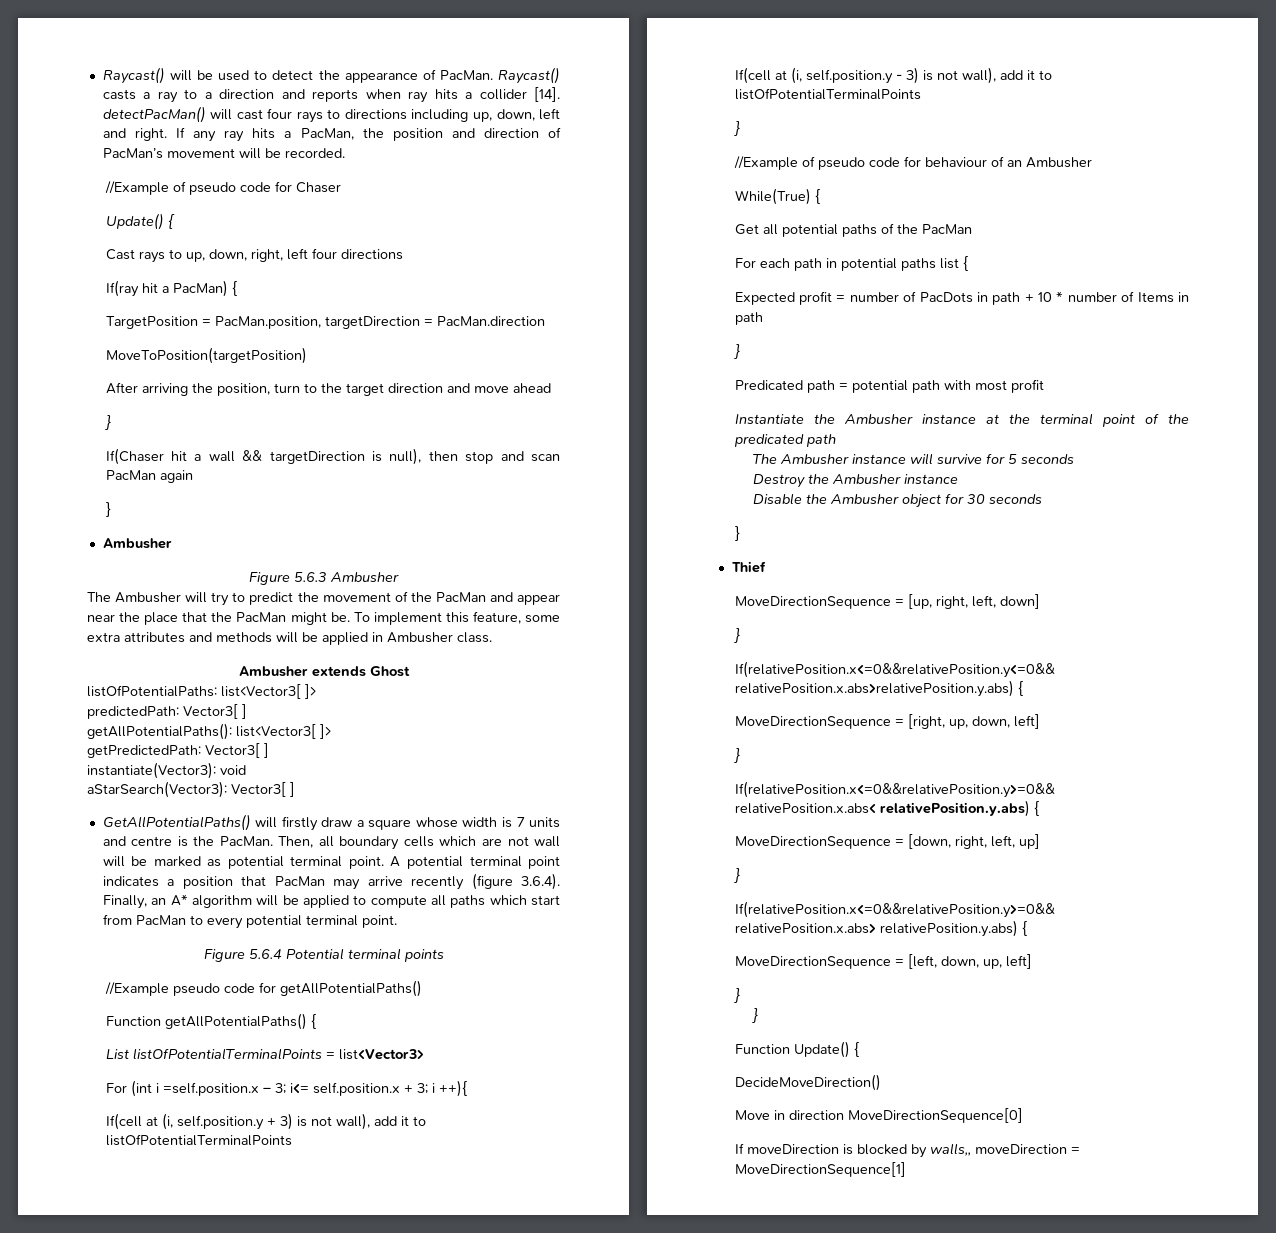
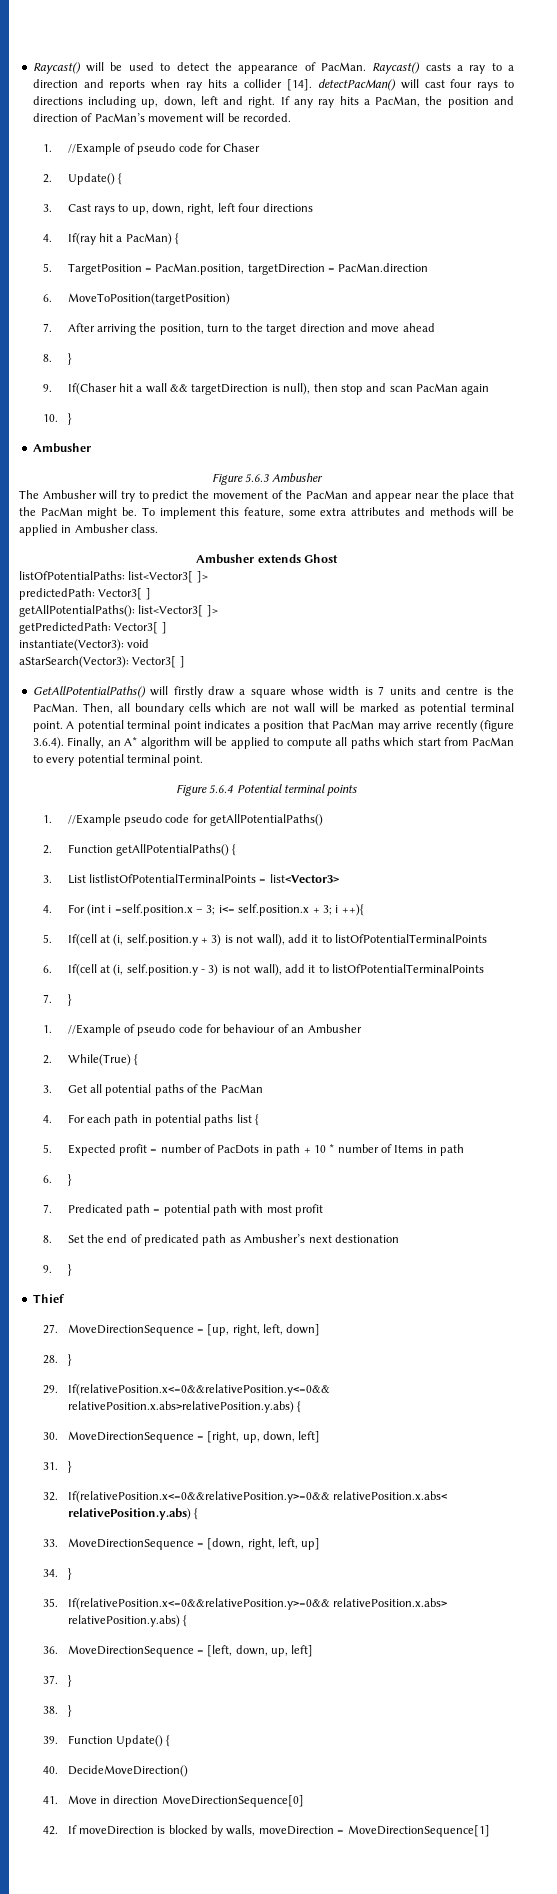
- //Example of pseudo code for Chaser
- Update() {
- Cast rays to up, down, right, left four directions
+ 1. //Example of pseudo code for Chaser
+ 2. Update() {
+ 3. Cast rays to up, down, right, left four directions
- If(ray hit a PacMan) {
+ 4. If(ray hit a PacMan) {
- TargetPosition = PacMan.position, targetDirection = PacMan.direction
+ 5. TargetPosition = PacMan.position, targetDirection = PacMan.direction
- MoveToPosition(targetPosition)
+ 6. MoveToPosition(targetPosition)
- After arriving the position, turn to the target direction and move ahead
- }
- If(Chaser hit a wall && targetDirection is null), then stop and scan PacMan again
- }
+ 7. After arriving the position, turn to the target direction and move ahead
+ 8. }
+ 9. If(Chaser hit a wall && targetDirection is null), then stop and scan PacMan again
+ 10. }
- //Example pseudo code for getAllPotentialPaths()
+ 1. //Example pseudo code for getAllPotentialPaths()
- Function getAllPotentialPaths() {
+ 2. Function getAllPotentialPaths() {
- List listOfPotentialTerminalPoints = list<Vector3>
+ 3. List listlistOfPotentialTerminalPoints = list<Vector3>
- For (int i =self.position.x – 3; i<= self.position.x + 3; i ++){
+ 4. For (int i =self.position.x – 3; i<= self.position.x + 3; i ++){
- If(cell at (i, self.position.y + 3) is not wall), add it to listOfPotentialTerminalPoints
+ 5. If(cell at (i, self.position.y + 3) is not wall), add it to listOfPotentialTerminalPoints
- If(cell at (i, self.position.y - 3) is not wall), add it to listOfPotentialTerminalPoints
- }
- //Example of pseudo code for behaviour of an Ambusher
+ 6. If(cell at (i, self.position.y - 3) is not wall), add it to listOfPotentialTerminalPoints
+ 7. }
+ 1. //Example of pseudo code for behaviour of an Ambusher
- While(True) {
+ 2. While(True) {
- Get all potential paths of the PacMan
+ 3. Get all potential paths of the PacMan
- For each path in potential paths list {
+ 4. For each path in potential paths list {
- Expected profit = number of PacDots in path + 10 * number of Items in path
- }
- Predicated path = potential path with most profit
+ 5. Expected profit = number of PacDots in path + 10 * number of Items in path
+ 6. }
+ 7. Predicated path = potential path with most profit
- Instantiate the Ambusher instance at the terminal point of the predicated path
- The Ambusher instance will survive for 5 seconds
- Destroy the Ambusher instance
- Disable the Ambusher object for 30 seconds
- }
+ 8. Set the end of predicated path as Ambusher’s next destionation
+ 9. }
- MoveDirectionSequence = [up, right, left, down]
- }
- If(relativePosition.x<=0&&relativePosition.y<=0&& relativePosition.x.abs>relativePosition.y.abs) {
+ 27. MoveDirectionSequence = [up, right, left, down]
+ 28. }
+ 29. If(relativePosition.x<=0&&relativePosition.y<=0&& relativePosition.x.abs>relativePosition.y.abs) {
- MoveDirectionSequence = [right, up, down, left]
- }
- If(relativePosition.x<=0&&relativePosition.y>=0&& relativePosition.x.abs< relativePosition.y.abs) {
+ 30. MoveDirectionSequence = [right, up, down, left]
+ 31. }
+ 32. If(relativePosition.x<=0&&relativePosition.y>=0&& relativePosition.x.abs< relativePosition.y.abs) {
- MoveDirectionSequence = [down, right, left, up]
- }
- If(relativePosition.x<=0&&relativePosition.y>=0&& relativePosition.x.abs> relativePosition.y.abs) {
+ 33. MoveDirectionSequence = [down, right, left, up]
+ 34. }
+ 35. If(relativePosition.x<=0&&relativePosition.y>=0&& relativePosition.x.abs> relativePosition.y.abs) {
- MoveDirectionSequence = [left, down, up, left]
- }
- }
- Function Update() {
+ 36. MoveDirectionSequence = [left, down, up, left]
+ 37. }
+ 38. }
+ 39. Function Update() {
- DecideMoveDirection()
+ 40. DecideMoveDirection()
- Move in direction MoveDirectionSequence[0]
+ 41. Move in direction MoveDirectionSequence[0]
- If moveDirection is blocked by walls,, moveDirection = MoveDirectionSequence[1]
+ 42. If moveDirection is blocked by walls, moveDirection = MoveDirectionSequence[1]

